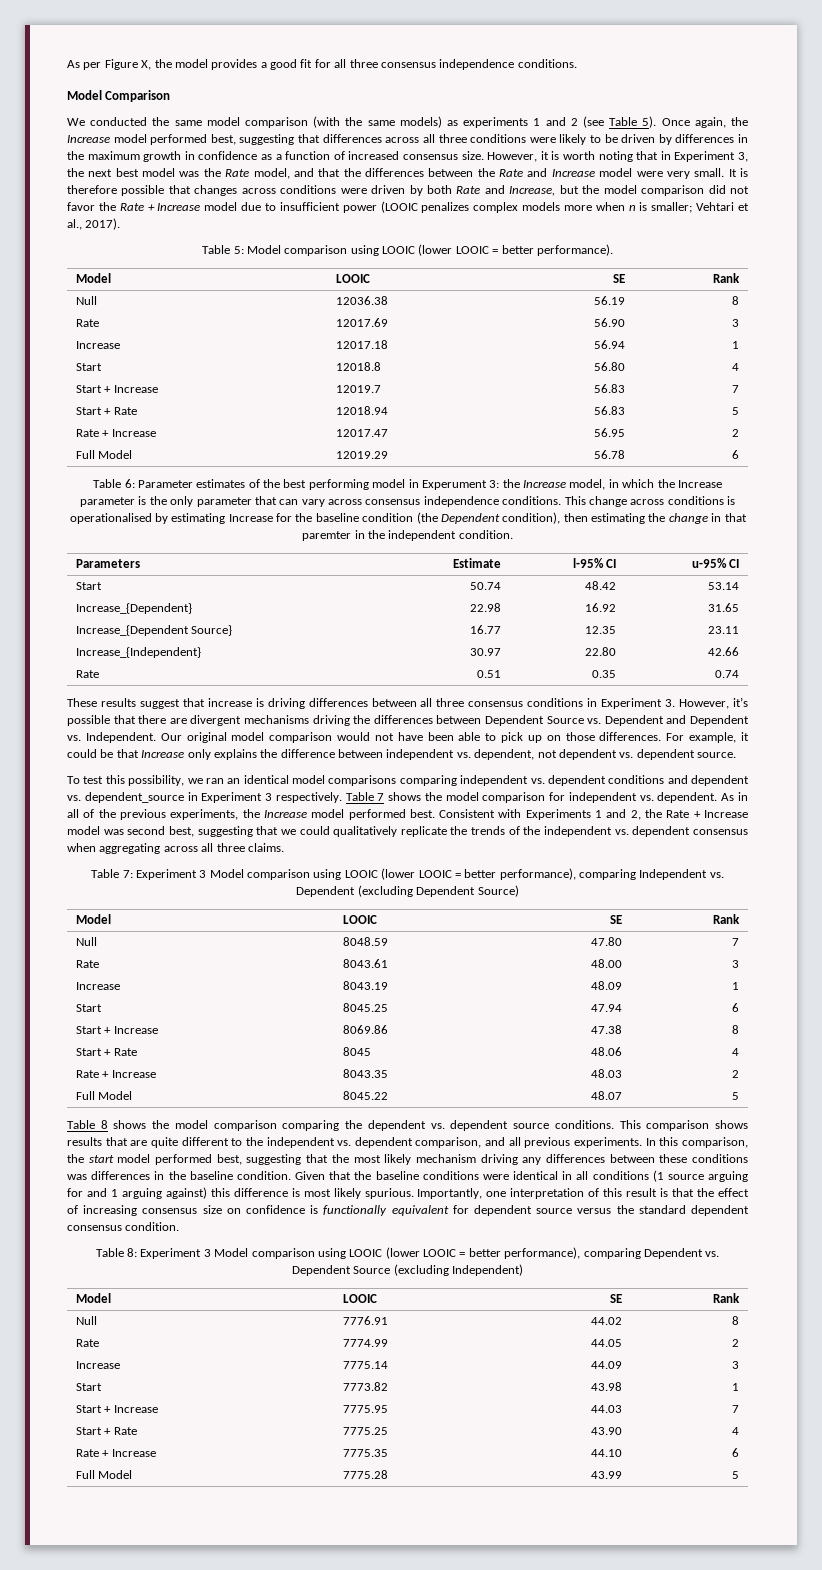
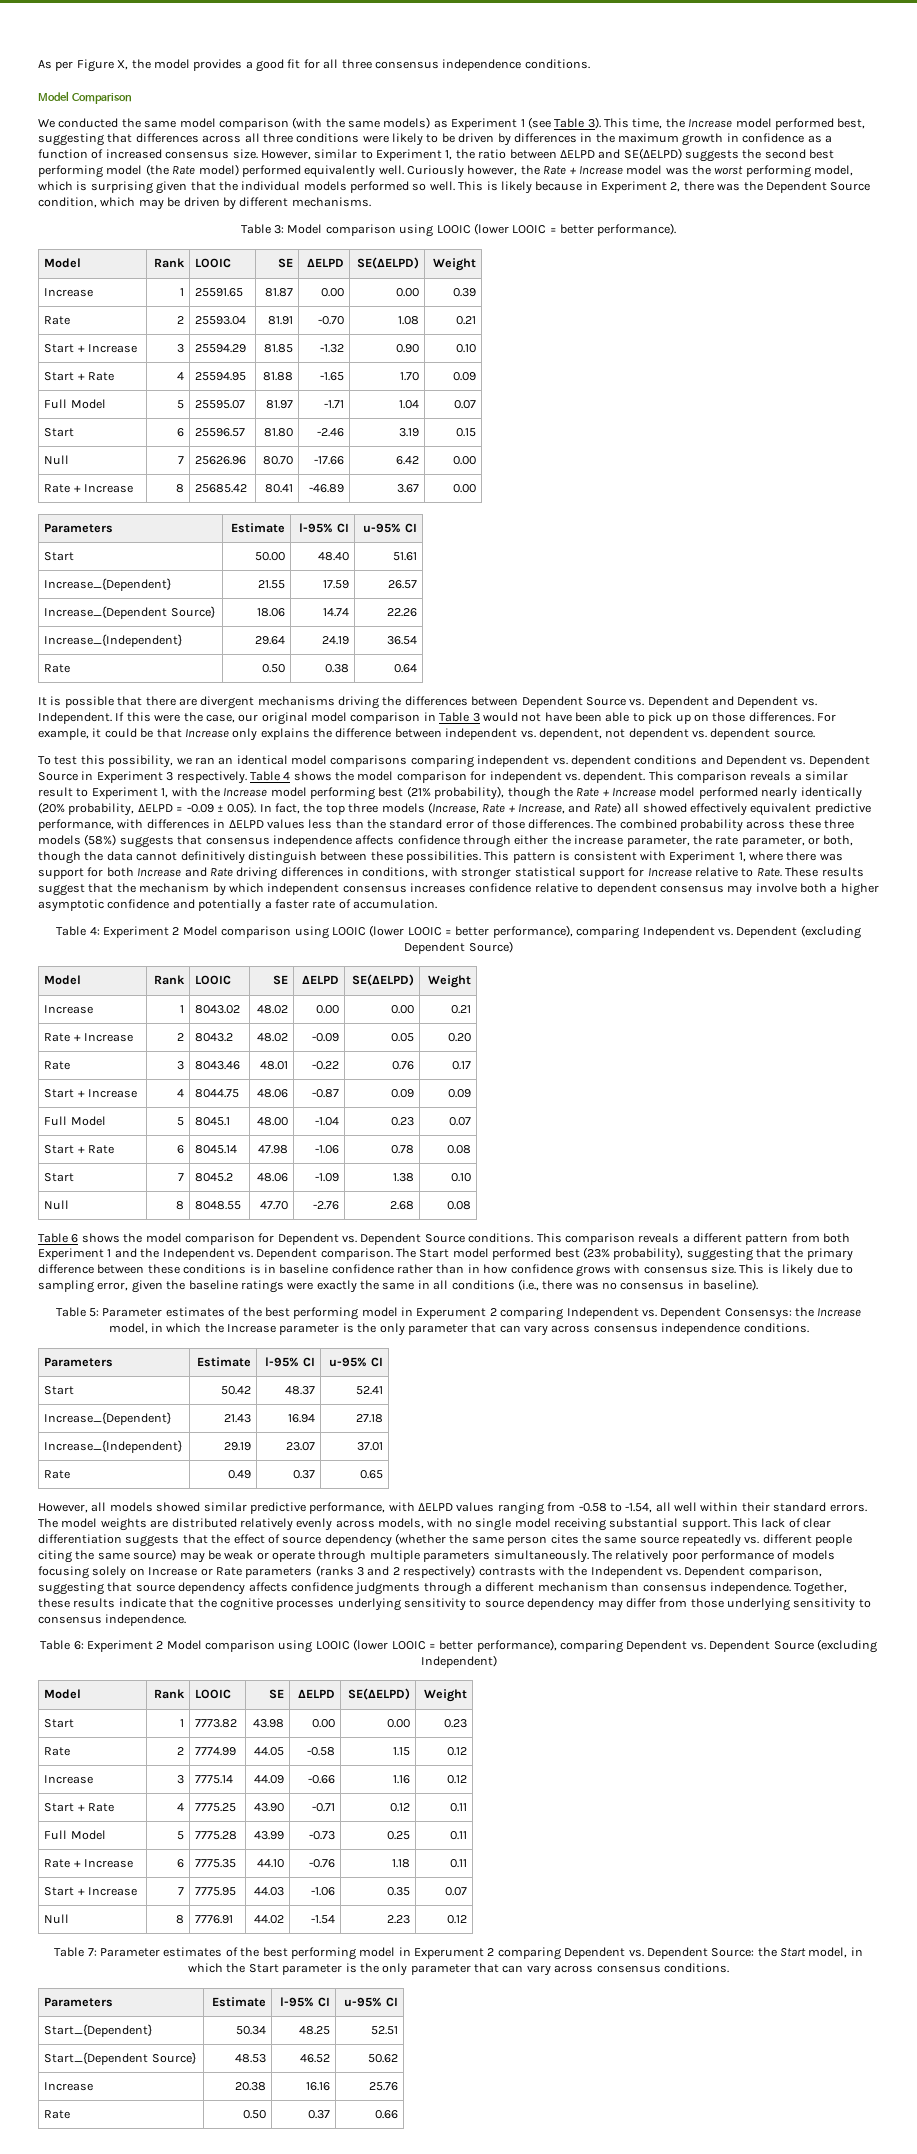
- We conducted the same model comparison (with the same models) as experiments 1 and 2 (see Table 5). Once again, the Increase model performed best, suggesting that differences across all three conditions were likely to be driven by differences in the maximum growth in confidence as a function of increased consensus size.
+ We conducted the same model comparison (with the same models) as Experiment 1 (see Table 3). This time, the Increase model performed best, suggesting that differences across all three conditions were likely to be driven by differences in the maximum growth in confidence as a function of increased consensus size.
- However, it is worth noting that in Experiment 3, the next best model was the Rate model, and that the differences between the Rate and Increase model were very small. It is therefore possible that changes across conditions were driven by both Rate and Increase, but the model comparison did not favor the Rate + Increase model due to insufficient power (LOOIC penalizes complex models more when n is smaller; Vehtari et al., 2017).
- Table 5: Model comparison using LOOIC (lower LOOIC = better performance).
- Model | LOOIC | SE | Rank
- Null | 12036.38 | 56.19 | 8
- Rate | 12017.69 | 56.90 | 3
- Increase | 12017.18 | 56.94 | 1
- Start | 12018.8 | 56.80 | 4
- Start + Increase | 12019.7 | 56.83 | 7
- Start + Rate | 12018.94 | 56.83 | 5
- Rate + Increase | 12017.47 | 56.95 | 2
- Full Model | 12019.29 | 56.78 | 6
- Table 6: Parameter estimates of the best performing model in Experument 3: the Increase model, in which the Increase parameter is the only parameter that can vary across consensus independence conditions. This change across conditions is operationalised by estimating Increase for the baseline condition (the Dependent condition), then estimating the change in that paremter in the independent condition.
+ However, similar to Experiment 1, the ratio between ΔELPD and SE(ΔELPD) suggests the second best performing model (the Rate model) performed equivalently well. Curiously however, the Rate + Increase model was the worst performing model, which is surprising given that the individual models performed so well. This is likely because in Experiment 2, there was the Dependent Source condition, which may be driven by different mechanisms.
+ Table 3: Model comparison using LOOIC (lower LOOIC = better performance).
+ Model | Rank | LOOIC | SE | ΔELPD | SE(ΔELPD) | Weight
+ Increase | 1 | 25591.65 | 81.87 | 0.00 | 0.00 | 0.39
+ Rate | 2 | 25593.04 | 81.91 | -0.70 | 1.08 | 0.21
+ Start + Increase | 3 | 25594.29 | 81.85 | -1.32 | 0.90 | 0.10
+ Start + Rate | 4 | 25594.95 | 81.88 | -1.65 | 1.70 | 0.09
+ Full Model | 5 | 25595.07 | 81.97 | -1.71 | 1.04 | 0.07
+ Start | 6 | 25596.57 | 81.80 | -2.46 | 3.19 | 0.15
+ Null | 7 | 25626.96 | 80.70 | -17.66 | 6.42 | 0.00
+ Rate + Increase | 8 | 25685.42 | 80.41 | -46.89 | 3.67 | 0.00
  Parameters | Estimate | l-95% CI | u-95% CI
- Start | 50.74 | 48.42 | 53.14
- Increase_{Dependent} | 22.98 | 16.92 | 31.65
- Increase_{Dependent Source} | 16.77 | 12.35 | 23.11
- Increase_{Independent} | 30.97 | 22.80 | 42.66
- Rate | 0.51 | 0.35 | 0.74
- These results suggest that increase is driving differences between all three consensus conditions in Experiment 3. However, it’s possible that there are divergent mechanisms driving the differences between Dependent Source vs. Dependent and Dependent vs. Independent.
+ Start | 50.00 | 48.40 | 51.61
+ Increase_{Dependent} | 21.55 | 17.59 | 26.57
+ Increase_{Dependent Source} | 18.06 | 14.74 | 22.26
+ Increase_{Independent} | 29.64 | 24.19 | 36.54
+ Rate | 0.50 | 0.38 | 0.64
+ It is possible that there are divergent mechanisms driving the differences between Dependent Source vs. Dependent and Dependent vs. Independent.
- Our original model comparison would not have been able to pick up on those differences.
+ If this were the case, our original model comparison in Table 3 would not have been able to pick up on those differences.
- To test this possibility, we ran an identical model comparisons comparing independent vs. dependent conditions and dependent vs. dependent_source in Experiment 3 respectively.
+ To test this possibility, we ran an identical model comparisons comparing independent vs. dependent conditions and Dependent vs. Dependent Source in Experiment 3 respectively.
- Table 7 shows the model comparison for independent vs. dependent.
+ Table 4 shows the model comparison for independent vs. dependent.
- As in all of the previous experiments, the Increase model performed best. Consistent with Experiments 1 and 2, the Rate + Increase model was second best, suggesting that we could qualitatively replicate the trends of the independent vs. dependent consensus when aggregating across all three claims.
- Table 7: Experiment 3 Model comparison using LOOIC (lower LOOIC = better performance), comparing Independent vs. Dependent (excluding Dependent Source)
- Model | LOOIC | SE | Rank
- Null | 8048.59 | 47.80 | 7
- Rate | 8043.61 | 48.00 | 3
- Increase | 8043.19 | 48.09 | 1
- Start | 8045.25 | 47.94 | 6
- Start + Increase | 8069.86 | 47.38 | 8
- Start + Rate | 8045 | 48.06 | 4
- Rate + Increase | 8043.35 | 48.03 | 2
- Full Model | 8045.22 | 48.07 | 5
- Table 8 shows the model comparison comparing the dependent vs. dependent source conditions. This comparison shows results that are quite different to the independent vs. dependent comparison, and all previous experiments. In this comparison, the start model performed best, suggesting that the most likely mechanism driving any differences between these conditions was differences in the baseline condition. Given that the baseline conditions were identical in all conditions (1 source arguing for and 1 arguing against) this difference is most likely spurious. Importantly, one interpretation of this result is that the effect of increasing consensus size on confidence is functionally equivalent for dependent source versus the standard dependent consensus condition.
- Table 8: Experiment 3 Model comparison using LOOIC (lower LOOIC = better performance), comparing Dependent vs. Dependent Source (excluding Independent)
- Model | LOOIC | SE | Rank
- Null | 7776.91 | 44.02 | 8
- Rate | 7774.99 | 44.05 | 2
- Increase | 7775.14 | 44.09 | 3
- Start | 7773.82 | 43.98 | 1
- Start + Increase | 7775.95 | 44.03 | 7
- Start + Rate | 7775.25 | 43.90 | 4
- Rate + Increase | 7775.35 | 44.10 | 6
- Full Model | 7775.28 | 43.99 | 5
+ This comparison reveals a similar result to Experiment 1, with the Increase model performing best (21% probability), though the Rate + Increase model performed nearly identically (20% probability, ΔELPD = -0.09 ± 0.05). In fact, the top three models (Increase, Rate + Increase, and Rate) all showed effectively equivalent predictive performance, with differences in ΔELPD values less than the standard error of those differences. The combined probability across these three models (58%) suggests that consensus independence affects confidence through either the increase parameter, the rate parameter, or both, though the data cannot definitively distinguish between these possibilities. This pattern is consistent with Experiment 1, where there was support for both Increase and Rate driving differences in conditions, with stronger statistical support for Increase relative to Rate. These results suggest that the mechanism by which independent consensus increases confidence relative to dependent consensus may involve both a higher asymptotic confidence and potentially a faster rate of accumulation.
+ Table 4: Experiment 2 Model comparison using LOOIC (lower LOOIC = better performance), comparing Independent vs. Dependent (excluding Dependent Source)
+ Model | Rank | LOOIC | SE | ΔELPD | SE(ΔELPD) | Weight
+ Increase | 1 | 8043.02 | 48.02 | 0.00 | 0.00 | 0.21
+ Rate + Increase | 2 | 8043.2 | 48.02 | -0.09 | 0.05 | 0.20
+ Rate | 3 | 8043.46 | 48.01 | -0.22 | 0.76 | 0.17
+ Start + Increase | 4 | 8044.75 | 48.06 | -0.87 | 0.09 | 0.09
+ Full Model | 5 | 8045.1 | 48.00 | -1.04 | 0.23 | 0.07
+ Start + Rate | 6 | 8045.14 | 47.98 | -1.06 | 0.78 | 0.08
+ Start | 7 | 8045.2 | 48.06 | -1.09 | 1.38 | 0.10
+ Null | 8 | 8048.55 | 47.70 | -2.76 | 2.68 | 0.08
+ Table 6 shows the model comparison for Dependent vs. Dependent Source conditions. This comparison reveals a different pattern from both Experiment 1 and the Independent vs. Dependent comparison. The Start model performed best (23% probability), suggesting that the primary difference between these conditions is in baseline confidence rather than in how confidence grows with consensus size. This is likely due to sampling error, given the baseline ratings were exactly the same in all conditions (i.e., there was no consensus in baseline).
+ Table 5: Parameter estimates of the best performing model in Experument 2 comparing Independent vs. Dependent Consensys: the Increase model, in which the Increase parameter is the only parameter that can vary across consensus independence conditions.
+ Parameters | Estimate | l-95% CI | u-95% CI
+ Start | 50.42 | 48.37 | 52.41
+ Increase_{Dependent} | 21.43 | 16.94 | 27.18
+ Increase_{Independent} | 29.19 | 23.07 | 37.01
+ Rate | 0.49 | 0.37 | 0.65
+ However, all models showed similar predictive performance, with ΔELPD values ranging from -0.58 to -1.54, all well within their standard errors. The model weights are distributed relatively evenly across models, with no single model receiving substantial support. This lack of clear differentiation suggests that the effect of source dependency (whether the same person cites the same source repeatedly vs. different people citing the same source) may be weak or operate through multiple parameters simultaneously. The relatively poor performance of models focusing solely on Increase or Rate parameters (ranks 3 and 2 respectively) contrasts with the Independent vs. Dependent comparison, suggesting that source dependency affects confidence judgments through a different mechanism than consensus independence. Together, these results indicate that the cognitive processes underlying sensitivity to source dependency may differ from those underlying sensitivity to consensus independence.
+ Table 6: Experiment 2 Model comparison using LOOIC (lower LOOIC = better performance), comparing Dependent vs. Dependent Source (excluding Independent)
+ Model | Rank | LOOIC | SE | ΔELPD | SE(ΔELPD) | Weight
+ Start | 1 | 7773.82 | 43.98 | 0.00 | 0.00 | 0.23
+ Rate | 2 | 7774.99 | 44.05 | -0.58 | 1.15 | 0.12
+ Increase | 3 | 7775.14 | 44.09 | -0.66 | 1.16 | 0.12
+ Start + Rate | 4 | 7775.25 | 43.90 | -0.71 | 0.12 | 0.11
+ Full Model | 5 | 7775.28 | 43.99 | -0.73 | 0.25 | 0.11
+ Rate + Increase | 6 | 7775.35 | 44.10 | -0.76 | 1.18 | 0.11
+ Start + Increase | 7 | 7775.95 | 44.03 | -1.06 | 0.35 | 0.07
+ Null | 8 | 7776.91 | 44.02 | -1.54 | 2.23 | 0.12
+ Table 7: Parameter estimates of the best performing model in Experument 2 comparing Dependent vs. Dependent Source: the Start model, in which the Start parameter is the only parameter that can vary across consensus conditions.
+ Parameters | Estimate | l-95% CI | u-95% CI
+ Start_{Dependent} | 50.34 | 48.25 | 52.51
+ Start_{Dependent Source} | 48.53 | 46.52 | 50.62
+ Increase | 20.38 | 16.16 | 25.76
+ Rate | 0.50 | 0.37 | 0.66

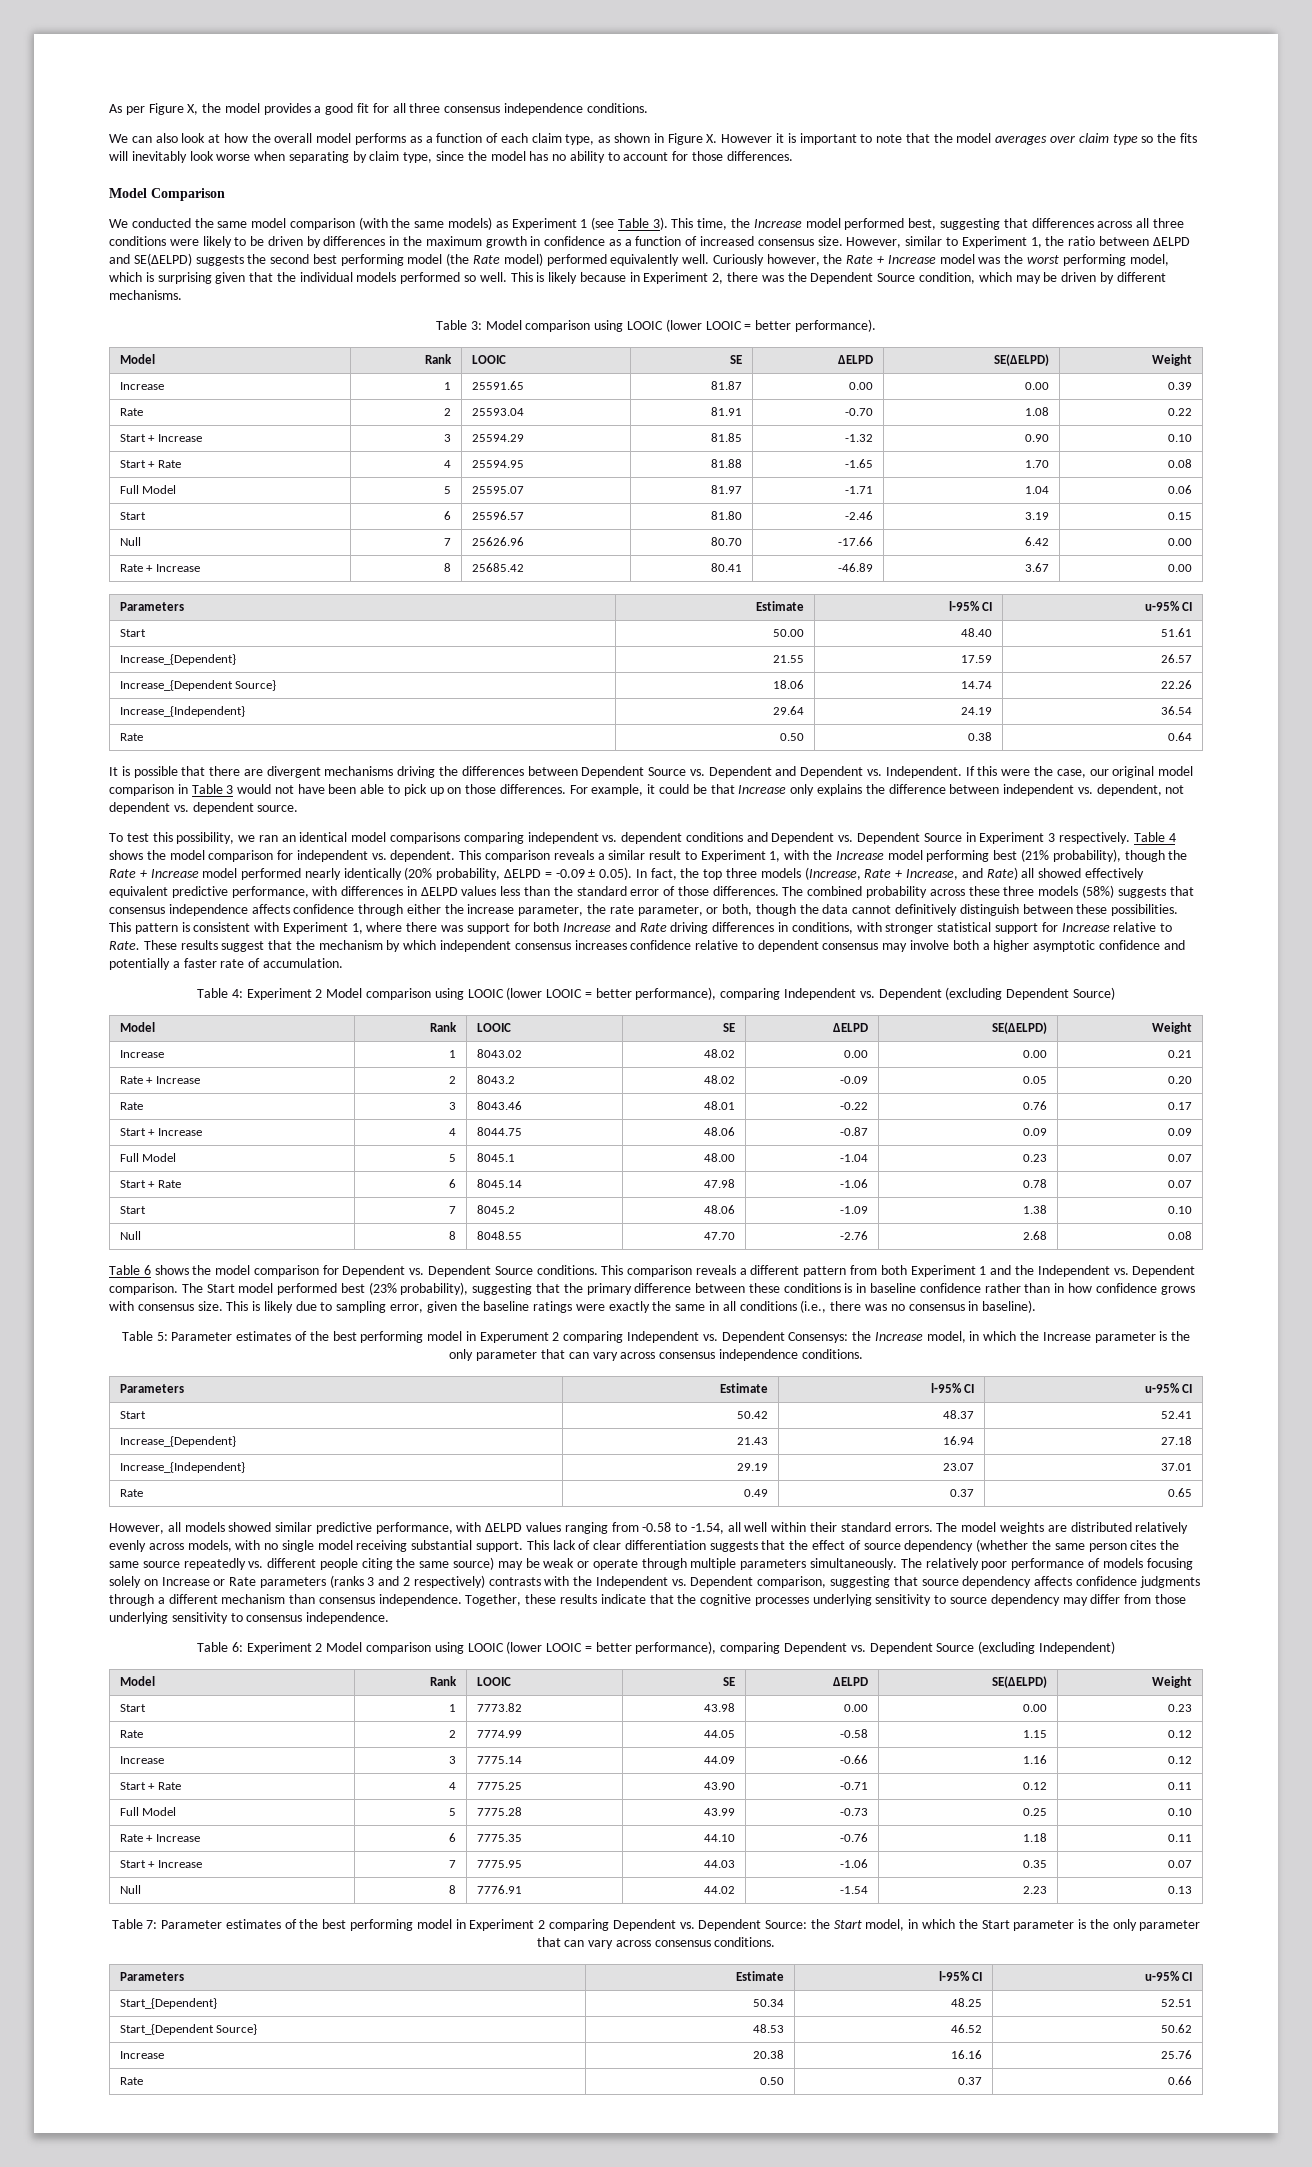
+ We can also look at how the overall model performs as a function of each claim type, as shown in Figure X. However it is important to note that the model averages over claim type so the fits will inevitably look worse when separating by claim type, since the model has no ability to account for those differences.
- Rate | 2 | 25593.04 | 81.91 | -0.70 | 1.08 | 0.21
+ Rate | 2 | 25593.04 | 81.91 | -0.70 | 1.08 | 0.22
- Start + Rate | 4 | 25594.95 | 81.88 | -1.65 | 1.70 | 0.09
+ Start + Rate | 4 | 25594.95 | 81.88 | -1.65 | 1.70 | 0.08
- Full Model | 5 | 25595.07 | 81.97 | -1.71 | 1.04 | 0.07
+ Full Model | 5 | 25595.07 | 81.97 | -1.71 | 1.04 | 0.06
- Start + Rate | 6 | 8045.14 | 47.98 | -1.06 | 0.78 | 0.08
+ Start + Rate | 6 | 8045.14 | 47.98 | -1.06 | 0.78 | 0.07
- Full Model | 5 | 7775.28 | 43.99 | -0.73 | 0.25 | 0.11
+ Full Model | 5 | 7775.28 | 43.99 | -0.73 | 0.25 | 0.10
- Null | 8 | 7776.91 | 44.02 | -1.54 | 2.23 | 0.12
+ Null | 8 | 7776.91 | 44.02 | -1.54 | 2.23 | 0.13
- Table 7: Parameter estimates of the best performing model in Experument 2 comparing Dependent vs. Dependent Source: the Start model, in which the Start parameter is the only parameter that can vary across consensus conditions.
+ Table 7: Parameter estimates of the best performing model in Experiment 2 comparing Dependent vs. Dependent Source: the Start model, in which the Start parameter is the only parameter that can vary across consensus conditions.

